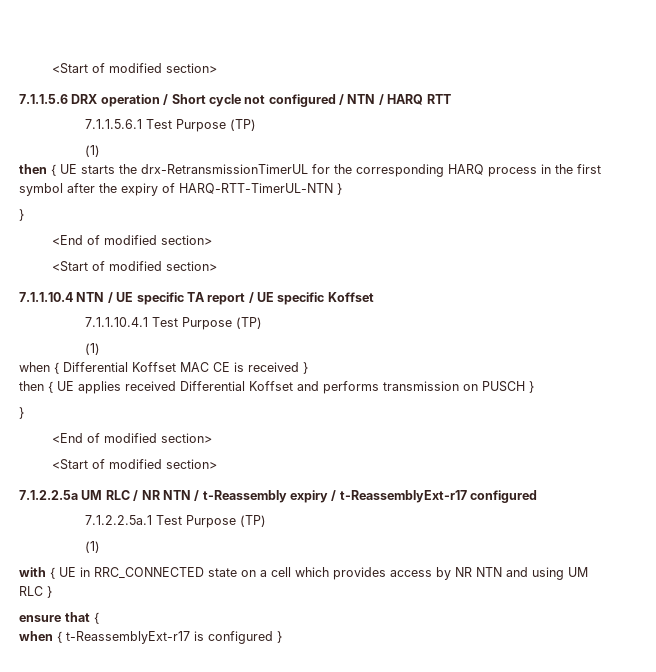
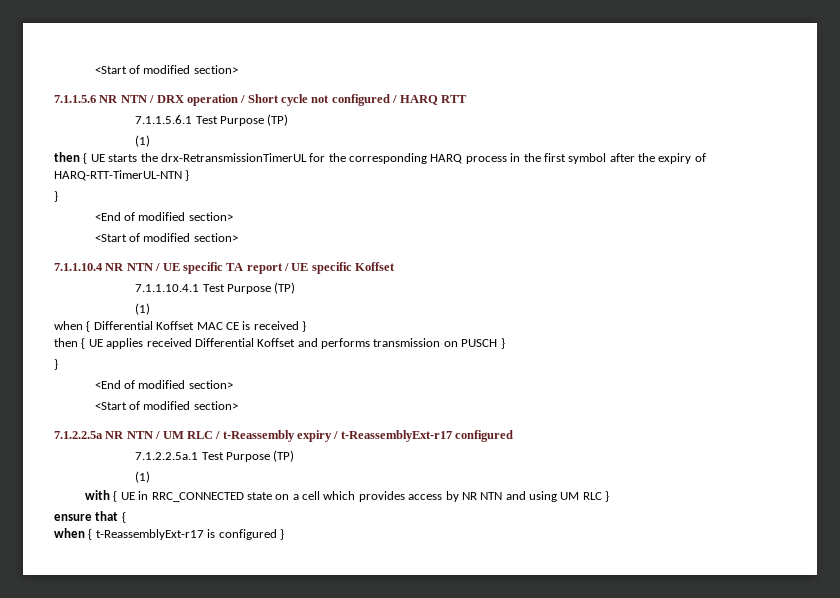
- 7.1.1.5.6 DRX operation / Short cycle not configured / NTN / HARQ RTT
+ 7.1.1.5.6 NR NTN / DRX operation / Short cycle not configured / HARQ RTT
- 7.1.1.10.4 NTN / UE specific TA report / UE specific Koffset
+ 7.1.1.10.4 NR NTN / UE specific TA report / UE specific Koffset
- 7.1.2.2.5a UM RLC / NR NTN / t-Reassembly expiry / t-ReassemblyExt-r17 configured
+ 7.1.2.2.5a NR NTN / UM RLC / t-Reassembly expiry / t-ReassemblyExt-r17 configured

